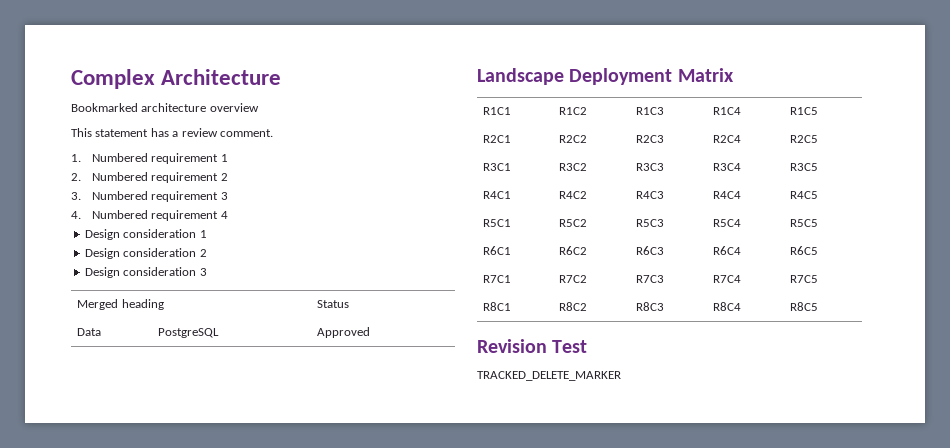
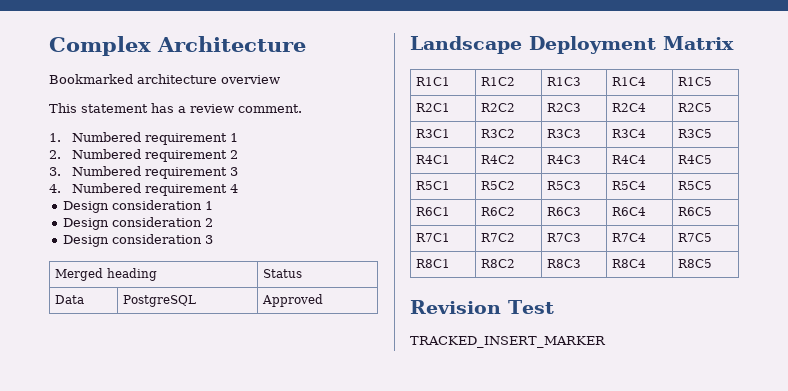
- TRACKED_DELETE_MARKER
+ TRACKED_INSERT_MARKER

